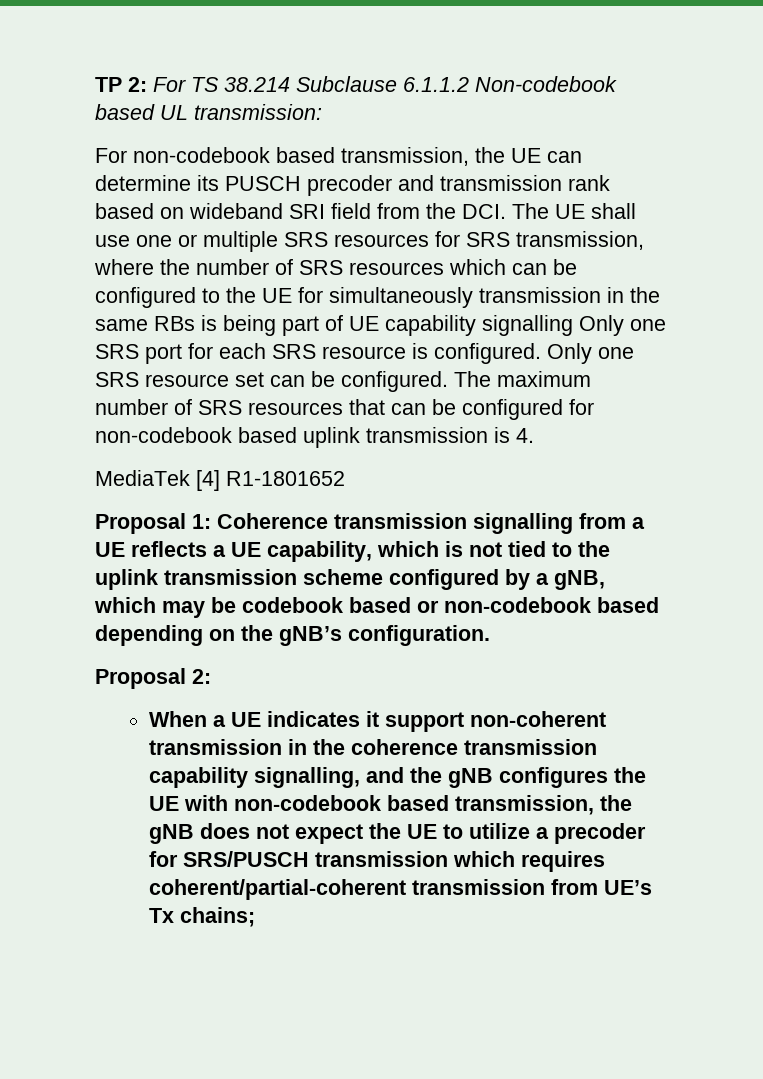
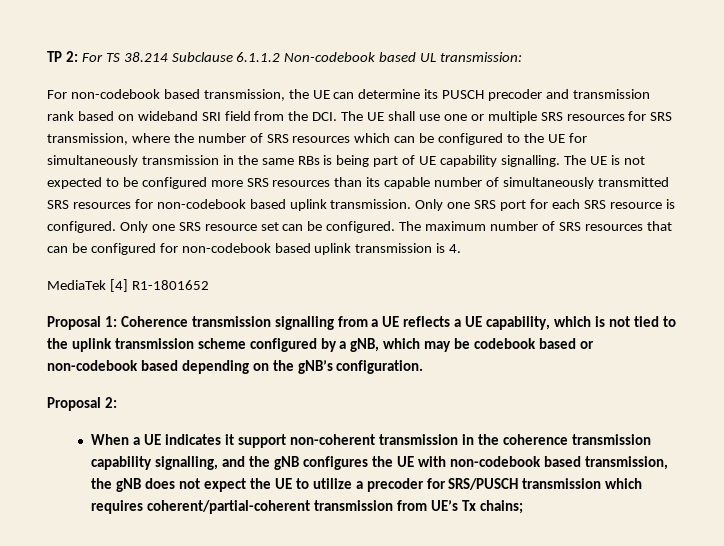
- For non-codebook based transmission, the UE can determine its PUSCH precoder and transmission rank based on wideband SRI field from the DCI. The UE shall use one or multiple SRS resources for SRS transmission, where the number of SRS resources which can be configured to the UE for simultaneously transmission in the same RBs is being part of UE capability signalling Only one SRS port for each SRS resource is configured.
+ For non-codebook based transmission, the UE can determine its PUSCH precoder and transmission rank based on wideband SRI field from the DCI. The UE shall use one or multiple SRS resources for SRS transmission, where the number of SRS resources which can be configured to the UE for simultaneously transmission in the same RBs is being part of UE capability signalling. The UE is not expected to be configured more SRS resources than its capable number of simultaneously transmitted SRS resources for non-codebook based uplink transmission. Only one SRS port for each SRS resource is configured.

